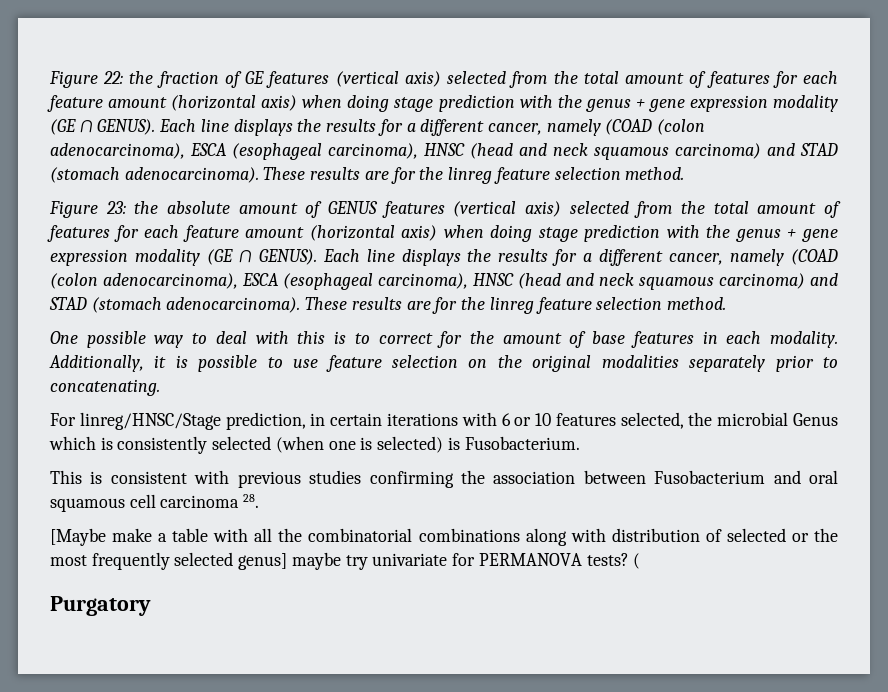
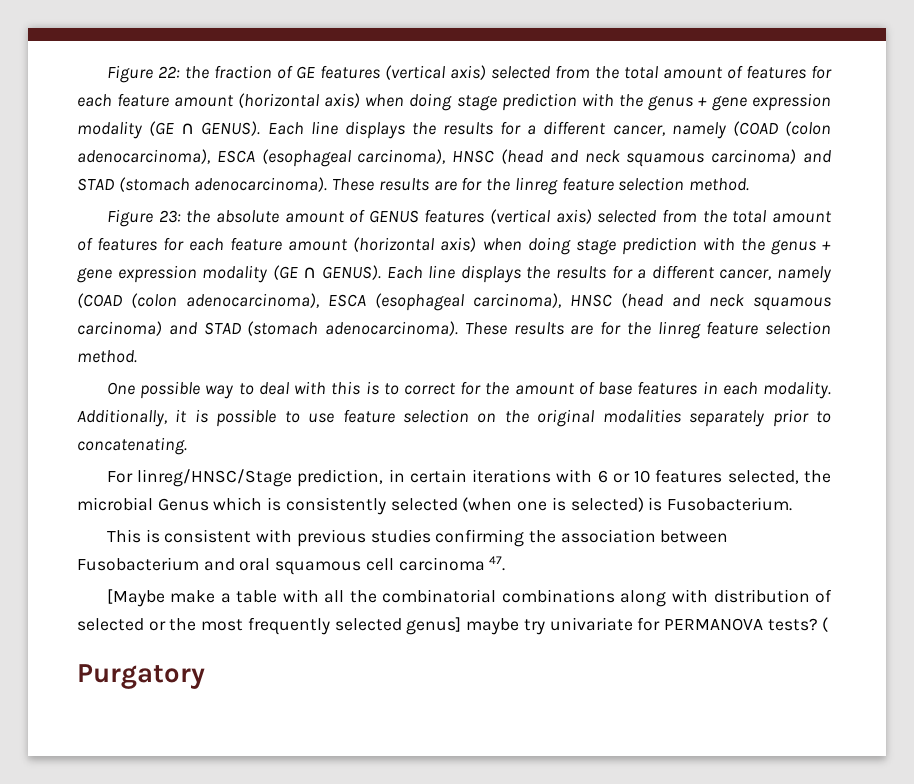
- This is consistent with previous studies confirming the association between Fusobacterium and oral squamous cell carcinoma 28.
+ This is consistent with previous studies confirming the association between Fusobacterium and oral squamous cell carcinoma 47.

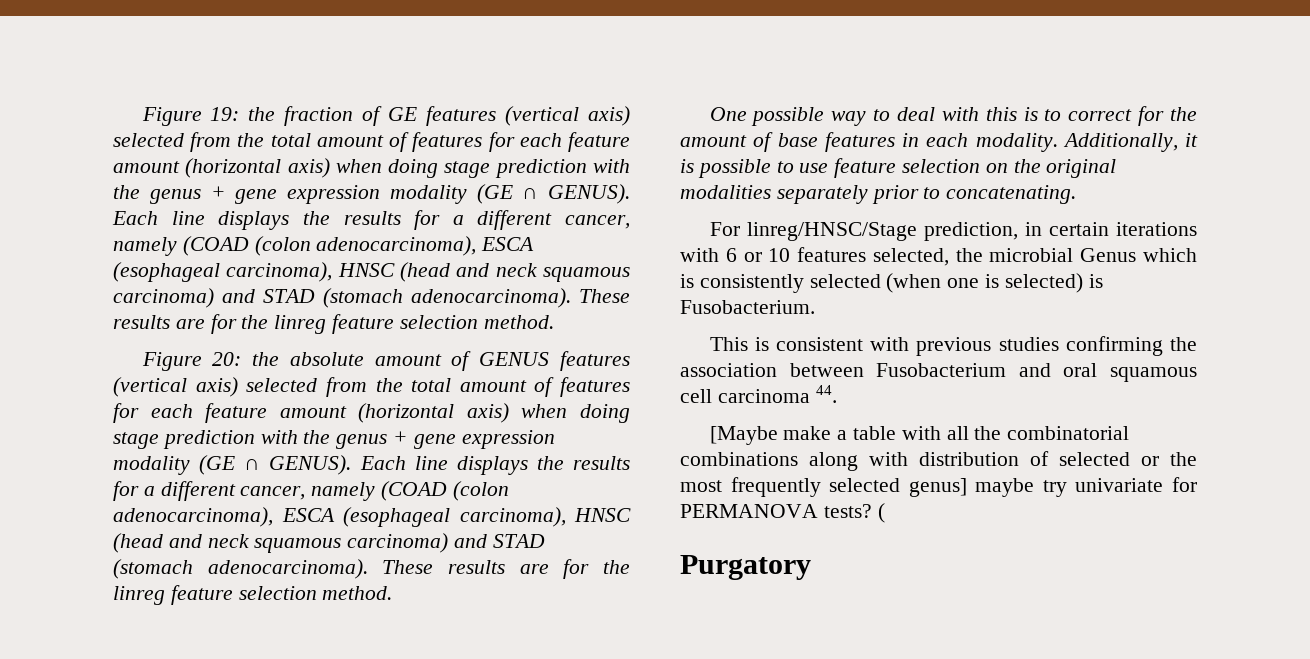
- Figure 22: the fraction of GE features (vertical axis) selected from the total amount of features for each feature amount (horizontal axis) when doing stage prediction with the genus + gene expression modality (GE ∩ GENUS).
+ Figure 19: the fraction of GE features (vertical axis) selected from the total amount of features for each feature amount (horizontal axis) when doing stage prediction with the genus + gene expression modality (GE ∩ GENUS).
- Figure 23: the absolute amount of GENUS features (vertical axis) selected from the total amount of features for each feature amount (horizontal axis) when doing stage prediction with the genus + gene expression modality (GE ∩ GENUS).
+ Figure 20: the absolute amount of GENUS features (vertical axis) selected from the total amount of features for each feature amount (horizontal axis) when doing stage prediction with the genus + gene expression modality (GE ∩ GENUS).
- This is consistent with previous studies confirming the association between Fusobacterium and oral squamous cell carcinoma 47.
+ This is consistent with previous studies confirming the association between Fusobacterium and oral squamous cell carcinoma 44.

